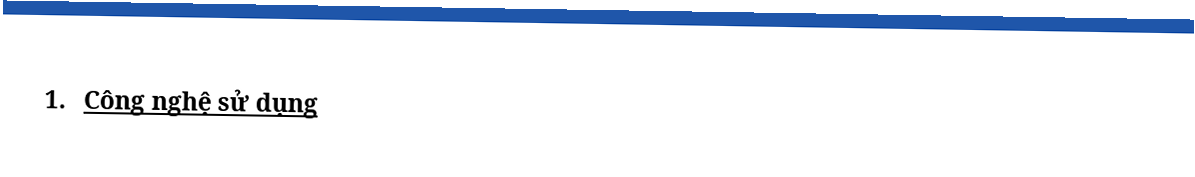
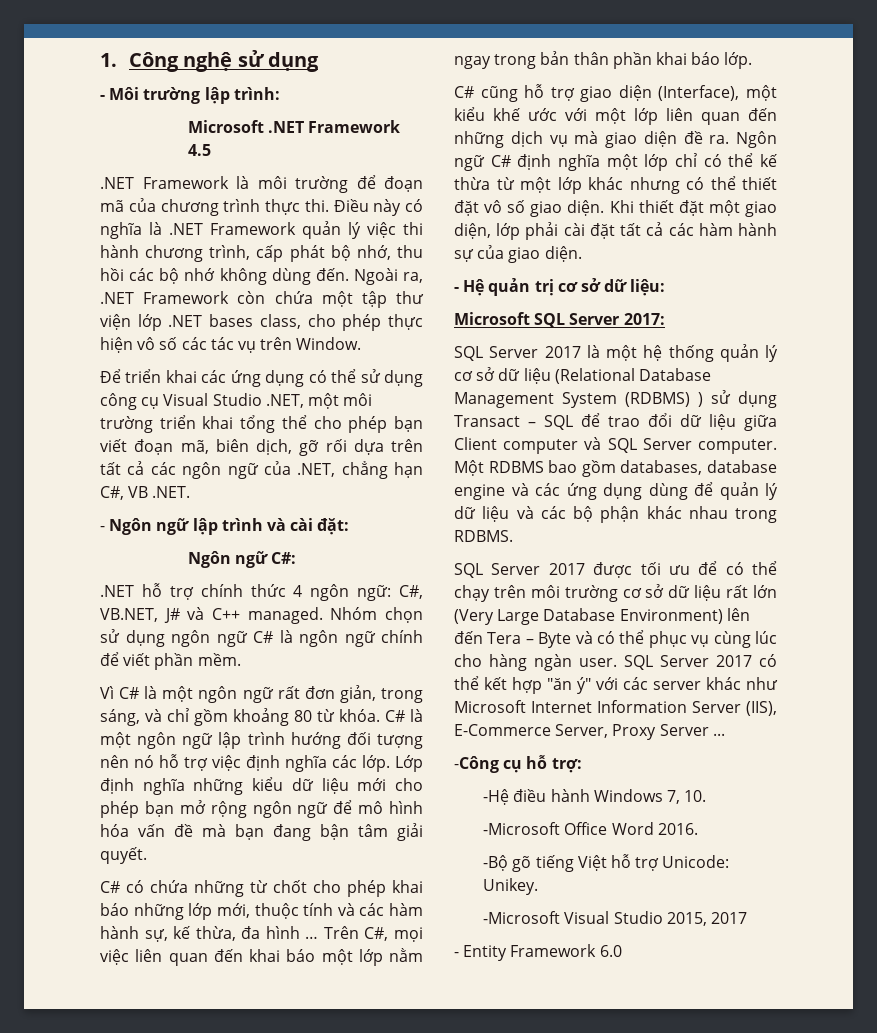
+ - Môi trường lập trình:
+ Microsoft .NET Framework 4.5
+ .NET Framework là môi trường để đoạn mã của chương trình thực thi. Điều này có nghĩa là .NET Framework quản lý việc thi hành chương trình, cấp phát bộ nhớ, thu hồi các bộ nhớ không dùng đến. Ngoài ra, .NET Framework còn chứa một tập thư viện lớp .NET bases class, cho phép thực hiện vô số các tác vụ trên Window.
+ Để triển khai các ứng dụng có thể sử dụng công cụ Visual Studio .NET, một môi trường triển khai tổng thể cho phép bạn viết đoạn mã, biên dịch, gỡ rối dựa trên tất cả các ngôn ngữ của .NET, chẳng hạn C#, VB .NET.
+ - Ngôn ngữ lập trình và cài đặt:
+ Ngôn ngữ C#:
+ .NET hỗ trợ chính thức 4 ngôn ngữ: C#, VB.NET, J# và C++ managed. Nhóm chọn sử dụng ngôn ngữ C# là ngôn ngữ chính để viết phần mềm.
+ Vì C# là một ngôn ngữ rất đơn giản, trong sáng, và chỉ gồm khoảng 80 từ khóa. C# là một ngôn ngữ lập trình hướng đối tượng nên nó hỗ trợ việc định nghĩa các lớp. Lớp định nghĩa những kiểu dữ liệu mới cho phép bạn mở rộng ngôn ngữ để mô hình hóa vấn đề mà bạn đang bận tâm giải quyết.
+ C# có chứa những từ chốt cho phép khai báo những lớp mới, thuộc tính và các hàm hành sự, kế thừa, đa hình … Trên C#, mọi việc liên quan đến khai báo một lớp nằm ngay trong bản thân phần khai báo lớp.
+ C# cũng hỗ trợ giao diện (Interface), một kiểu khế ước với một lớp liên quan đến những dịch vụ mà giao diện đề ra. Ngôn ngữ C# định nghĩa một lớp chỉ có thể kế thừa từ một lớp khác nhưng có thể thiết đặt vô số giao diện. Khi thiết đặt một giao diện, lớp phải cài đặt tất cả các hàm hành sự của giao diện.
+ - Hệ quản trị cơ sở dữ liệu:
+ Microsoft SQL Server 2017:
+ SQL Server 2017 là một hệ thống quản lý cơ sở dữ liệu (Relational Database Management System (RDBMS) ) sử dụng Transact – SQL để trao đổi dữ liệu giữa Client computer và SQL Server computer. Một RDBMS bao gồm databases, database engine và các ứng dụng dùng để quản lý dữ liệu và các bộ phận khác nhau trong RDBMS.
+ SQL Server 2017 được tối ưu để có thể chạy trên môi trường cơ sở dữ liệu rất lớn (Very Large Database Environment) lên đến Tera – Byte và có thể phục vụ cùng lúc cho hàng ngàn user. SQL Server 2017 có thể kết hợp "ăn ý" với các server khác như Microsoft Internet Information Server (IIS), E-Commerce Server, Proxy Server ...
+ -Công cụ hỗ trợ:
+ -Hệ điều hành Windows 7, 10.
+ -Microsoft Office Word 2016.
+ -Bộ gõ tiếng Việt hỗ trợ Unicode: Unikey.
+ -Microsoft Visual Studio 2015, 2017
+ - Entity Framework 6.0

